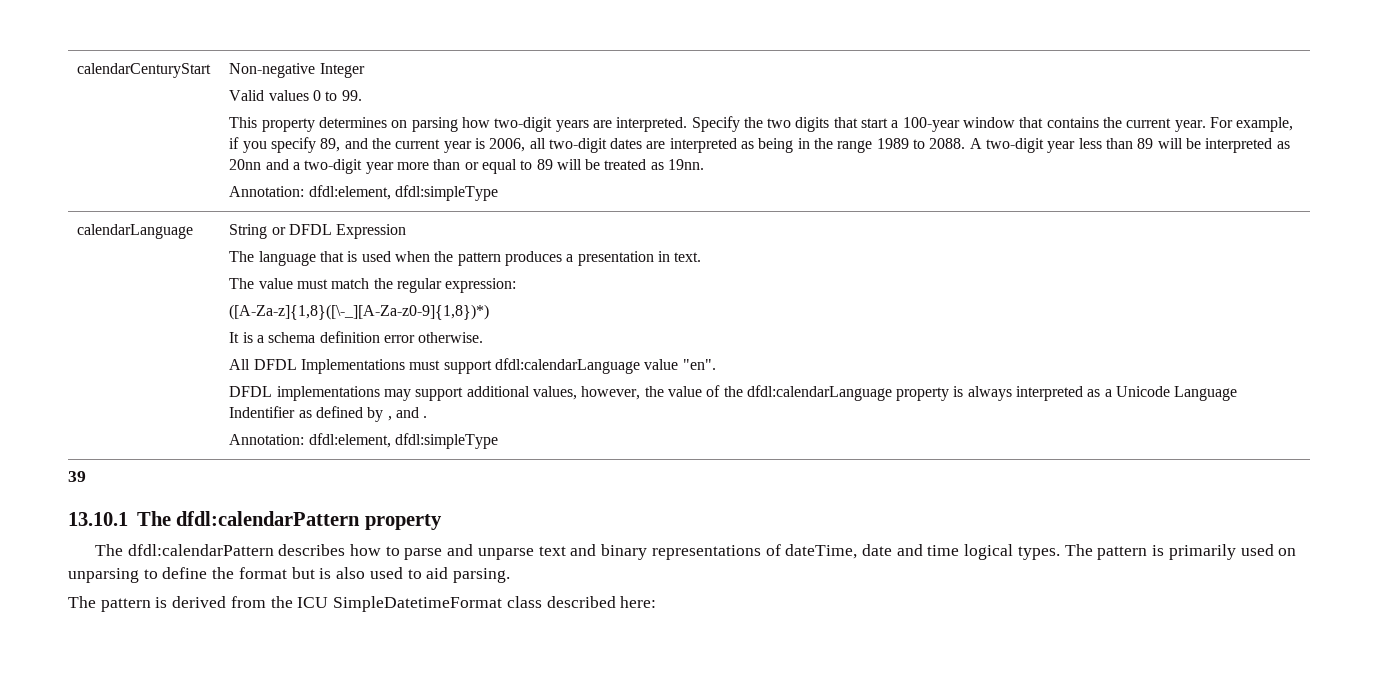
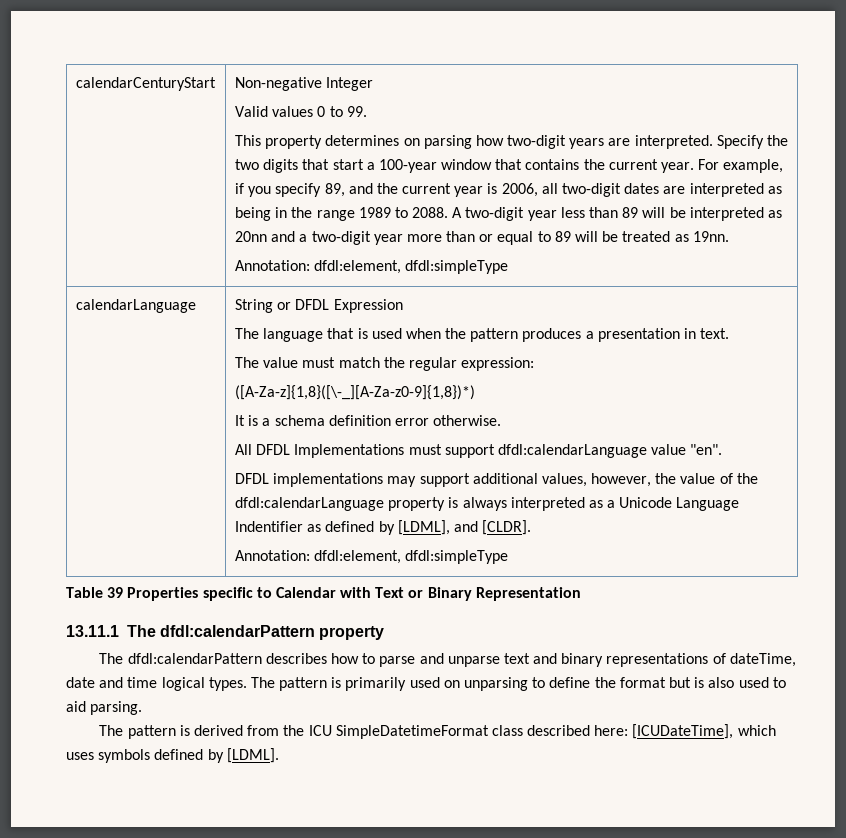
- DFDL implementations may support additional values, however, the value of the dfdl:calendarLanguage property is always interpreted as a Unicode Language Indentifier as defined by , and .
+ DFDL implementations may support additional values, however, the value of the dfdl:calendarLanguage property is always interpreted as a Unicode Language Indentifier as defined by [LDML], and [CLDR].
  Annotation: dfdl:element, dfdl:simpleType
- 39
- 13.10.1 The dfdl:calendarPattern property
+ Table 39 Properties specific to Calendar with Text or Binary Representation
+ 13.11.1 The dfdl:calendarPattern property
- The pattern is derived from the ICU SimpleDatetimeFormat class described here:
+ The pattern is derived from the ICU SimpleDatetimeFormat class described here: [ICUDateTime], which uses symbols defined by [LDML].

